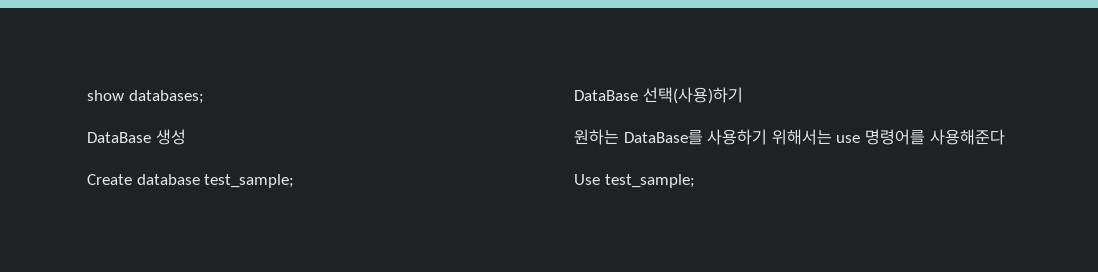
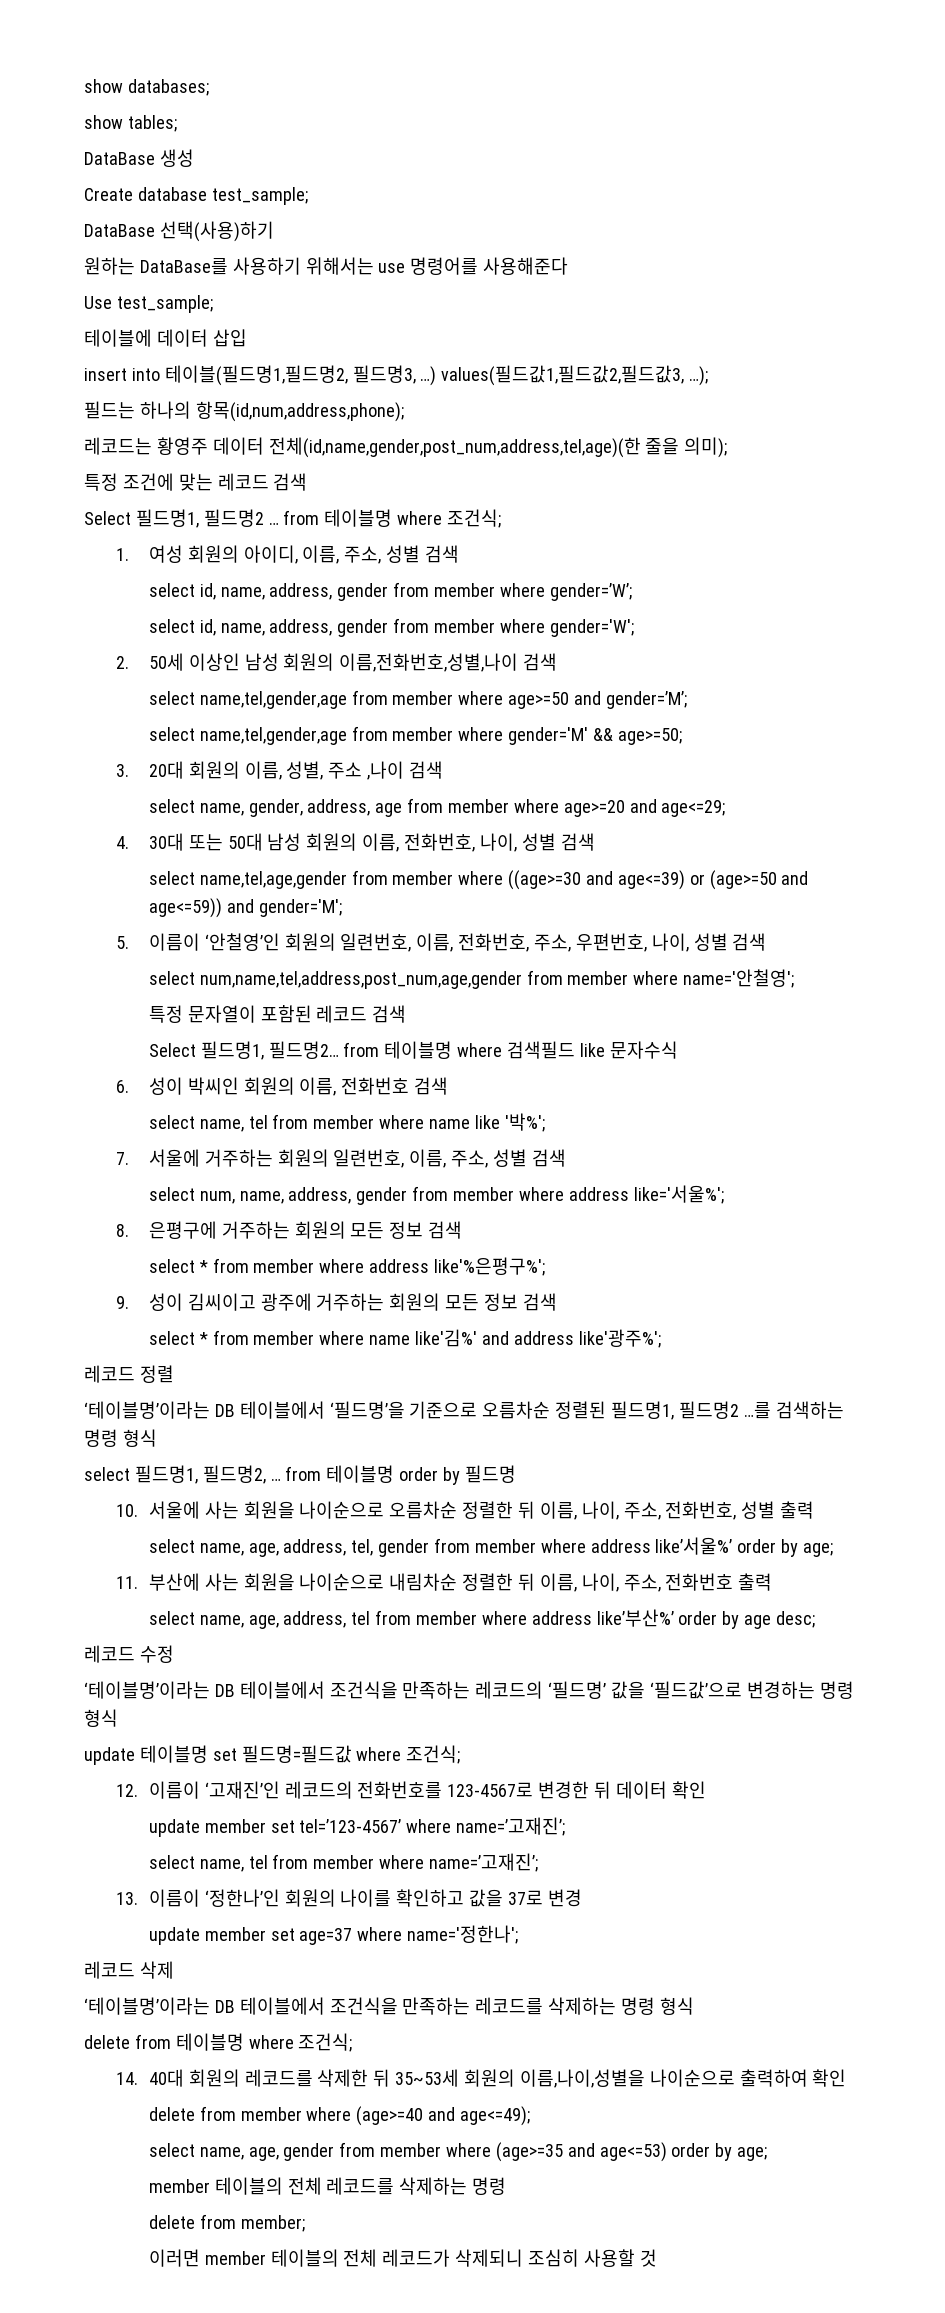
+ show tables;
+ 테이블에 데이터 삽입
+ insert into 테이블(필드명1,필드명2, 필드명3, …) values(필드값1,필드값2,필드값3, …);
+ 필드는 하나의 항목(id,num,address,phone);
+ 레코드는 황영주 데이터 전체(id,name,gender,post_num,address,tel,age)(한 줄을 의미);
+ 특정 조건에 맞는 레코드 검색
+ Select 필드명1, 필드명2 … from 테이블명 where 조건식;
+ 1. 여성 회원의 아이디, 이름, 주소, 성별 검색
+ select id, name, address, gender from member where gender=’W’;
+ select id, name, address, gender from member where gender='W';
+ 2. 50세 이상인 남성 회원의 이름,전화번호,성별,나이 검색
+ select name,tel,gender,age from member where age>=50 and gender=’M’;
+ select name,tel,gender,age from member where gender='M' && age>=50;
+ 3. 20대 회원의 이름, 성별, 주소 ,나이 검색
+ select name, gender, address, age from member where age>=20 and age<=29;
+ 4. 30대 또는 50대 남성 회원의 이름, 전화번호, 나이, 성별 검색
+ select name,tel,age,gender from member where ((age>=30 and age<=39) or (age>=50 and age<=59)) and gender='M';
+ 5. 이름이 ‘안철영’인 회원의 일련번호, 이름, 전화번호, 주소, 우편번호, 나이, 성별 검색
+ select num,name,tel,address,post_num,age,gender from member where name='안철영';
+ 특정 문자열이 포함된 레코드 검색
+ Select 필드명1, 필드명2… from 테이블명 where 검색필드 like 문자수식
+ 6. 성이 박씨인 회원의 이름, 전화번호 검색
+ select name, tel from member where name like '박%';
+ 7. 서울에 거주하는 회원의 일련번호, 이름, 주소, 성별 검색
+ select num, name, address, gender from member where address like='서울%';
+ 8. 은평구에 거주하는 회원의 모든 정보 검색
+ select * from member where address like'%은평구%';
+ 9. 성이 김씨이고 광주에 거주하는 회원의 모든 정보 검색
+ select * from member where name like'김%' and address like'광주%';
+ 레코드 정렬
+ ‘테이블명’이라는 DB 테이블에서 ‘필드명’을 기준으로 오름차순 정렬된 필드명1, 필드명2 …를 검색하는 명령 형식
+ select 필드명1, 필드명2, … from 테이블명 order by 필드명
+ 10. 서울에 사는 회원을 나이순으로 오름차순 정렬한 뒤 이름, 나이, 주소, 전화번호, 성별 출력
+ select name, age, address, tel, gender from member where address like’서울%’ order by age;
+ 11. 부산에 사는 회원을 나이순으로 내림차순 정렬한 뒤 이름, 나이, 주소, 전화번호 출력
+ select name, age, address, tel from member where address like’부산%’ order by age desc;
+ 레코드 수정
+ ‘테이블명’이라는 DB 테이블에서 조건식을 만족하는 레코드의 ‘필드명’ 값을 ‘필드값’으로 변경하는 명령 형식
+ update 테이블명 set 필드명=필드값 where 조건식;
+ 12. 이름이 ‘고재진’인 레코드의 전화번호를 123-4567로 변경한 뒤 데이터 확인
+ update member set tel=’123-4567’ where name=’고재진’;
+ select name, tel from member where name=’고재진’;
+ 13. 이름이 ‘정한나’인 회원의 나이를 확인하고 값을 37로 변경
+ update member set age=37 where name='정한나';
+ 레코드 삭제
+ ‘테이블명’이라는 DB 테이블에서 조건식을 만족하는 레코드를 삭제하는 명령 형식
+ delete from 테이블명 where 조건식;
+ 14. 40대 회원의 레코드를 삭제한 뒤 35~53세 회원의 이름,나이,성별을 나이순으로 출력하여 확인
+ delete from member where (age>=40 and age<=49);
+ select name, age, gender from member where (age>=35 and age<=53) order by age;
+ member 테이블의 전체 레코드를 삭제하는 명령
+ delete from member;
+ 이러면 member 테이블의 전체 레코드가 삭제되니 조심히 사용할 것

